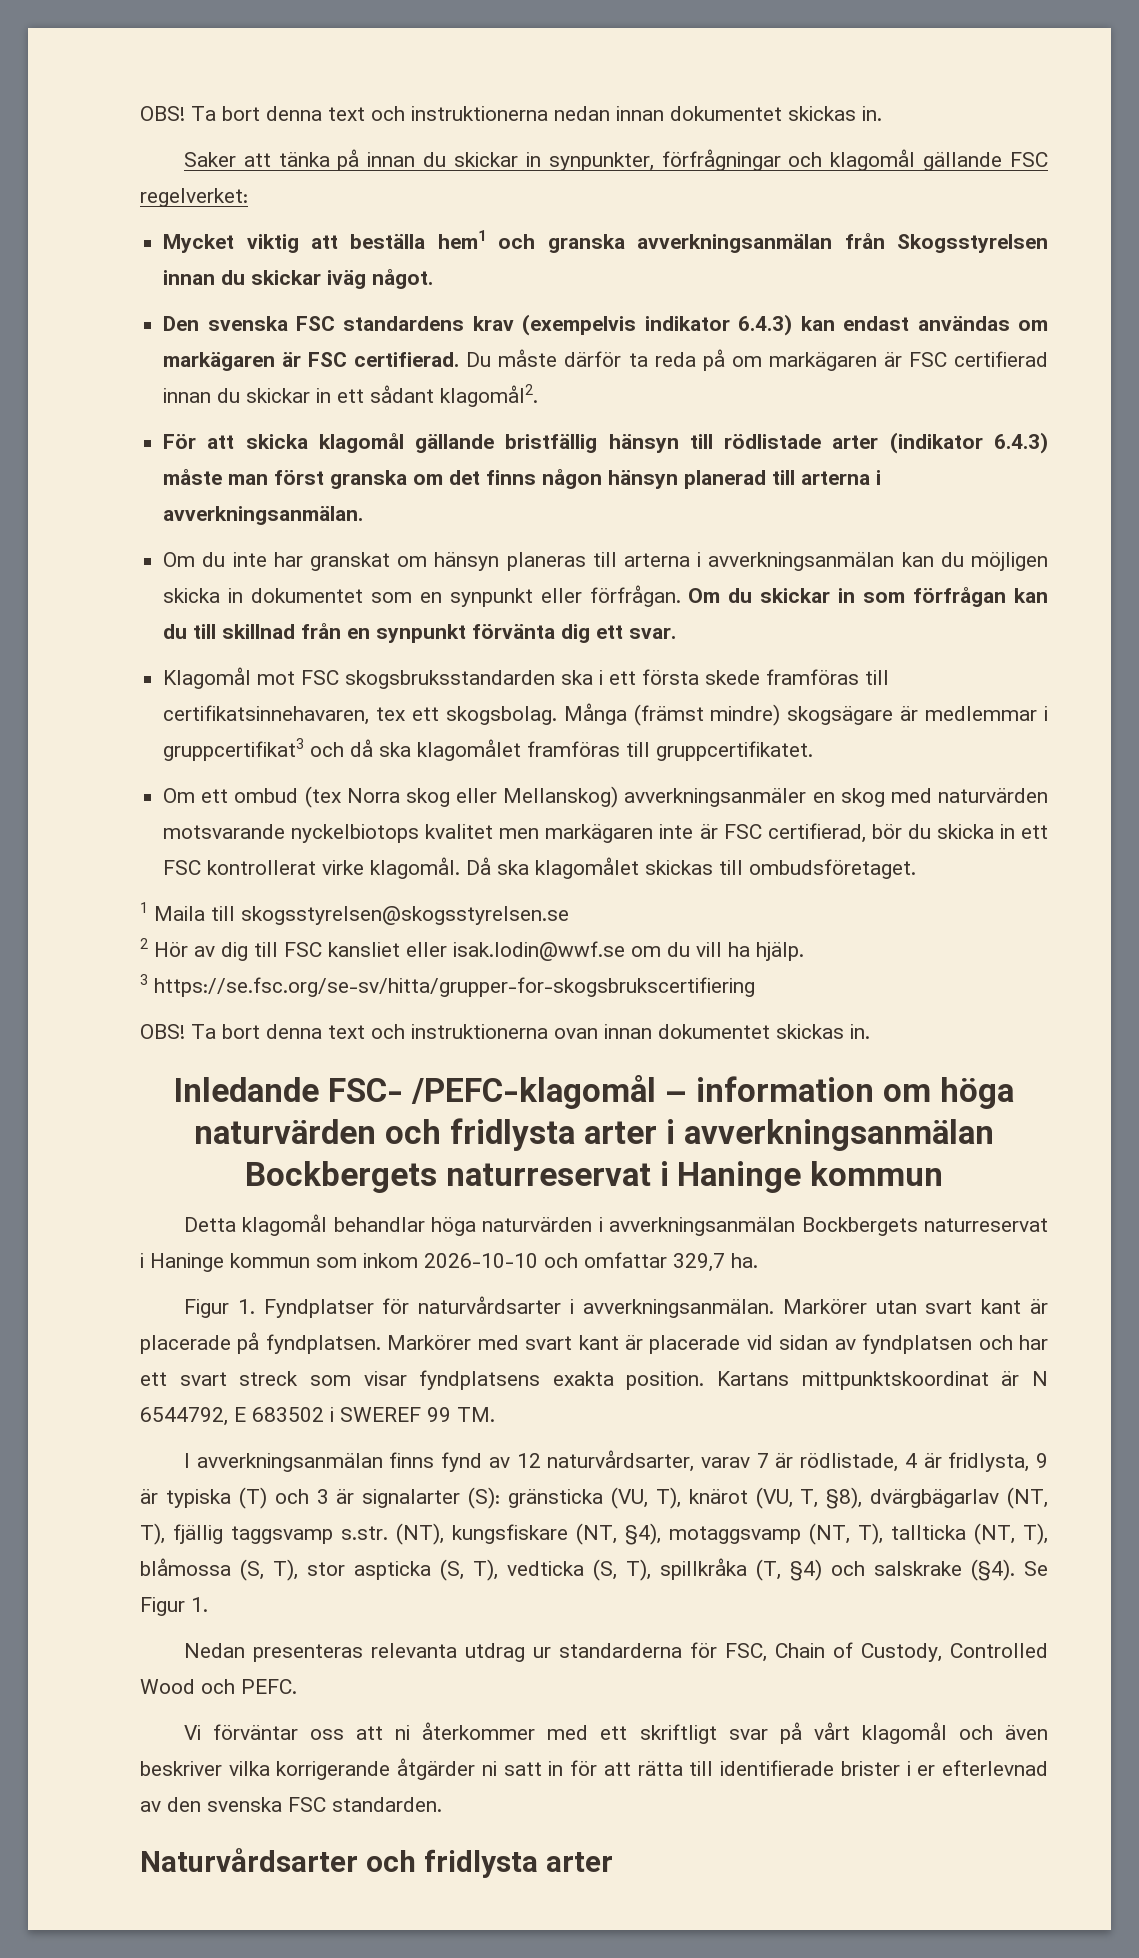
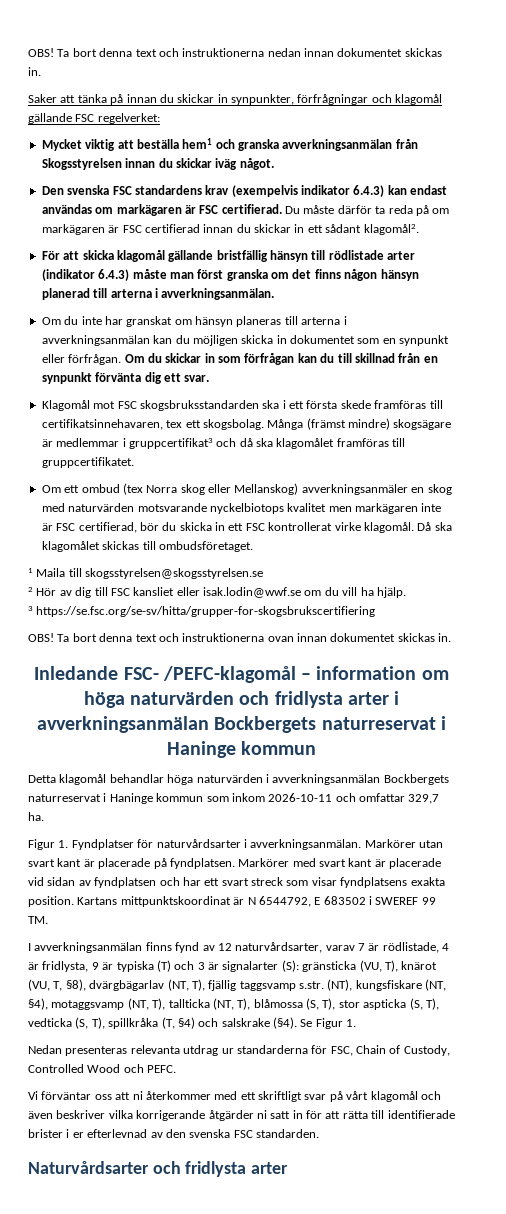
- Detta klagomål behandlar höga naturvärden i avverkningsanmälan Bockbergets naturreservat i Haninge kommun som inkom 2026-10-10 och omfattar 329,7 ha.
+ Detta klagomål behandlar höga naturvärden i avverkningsanmälan Bockbergets naturreservat i Haninge kommun som inkom 2026-10-11 och omfattar 329,7 ha.

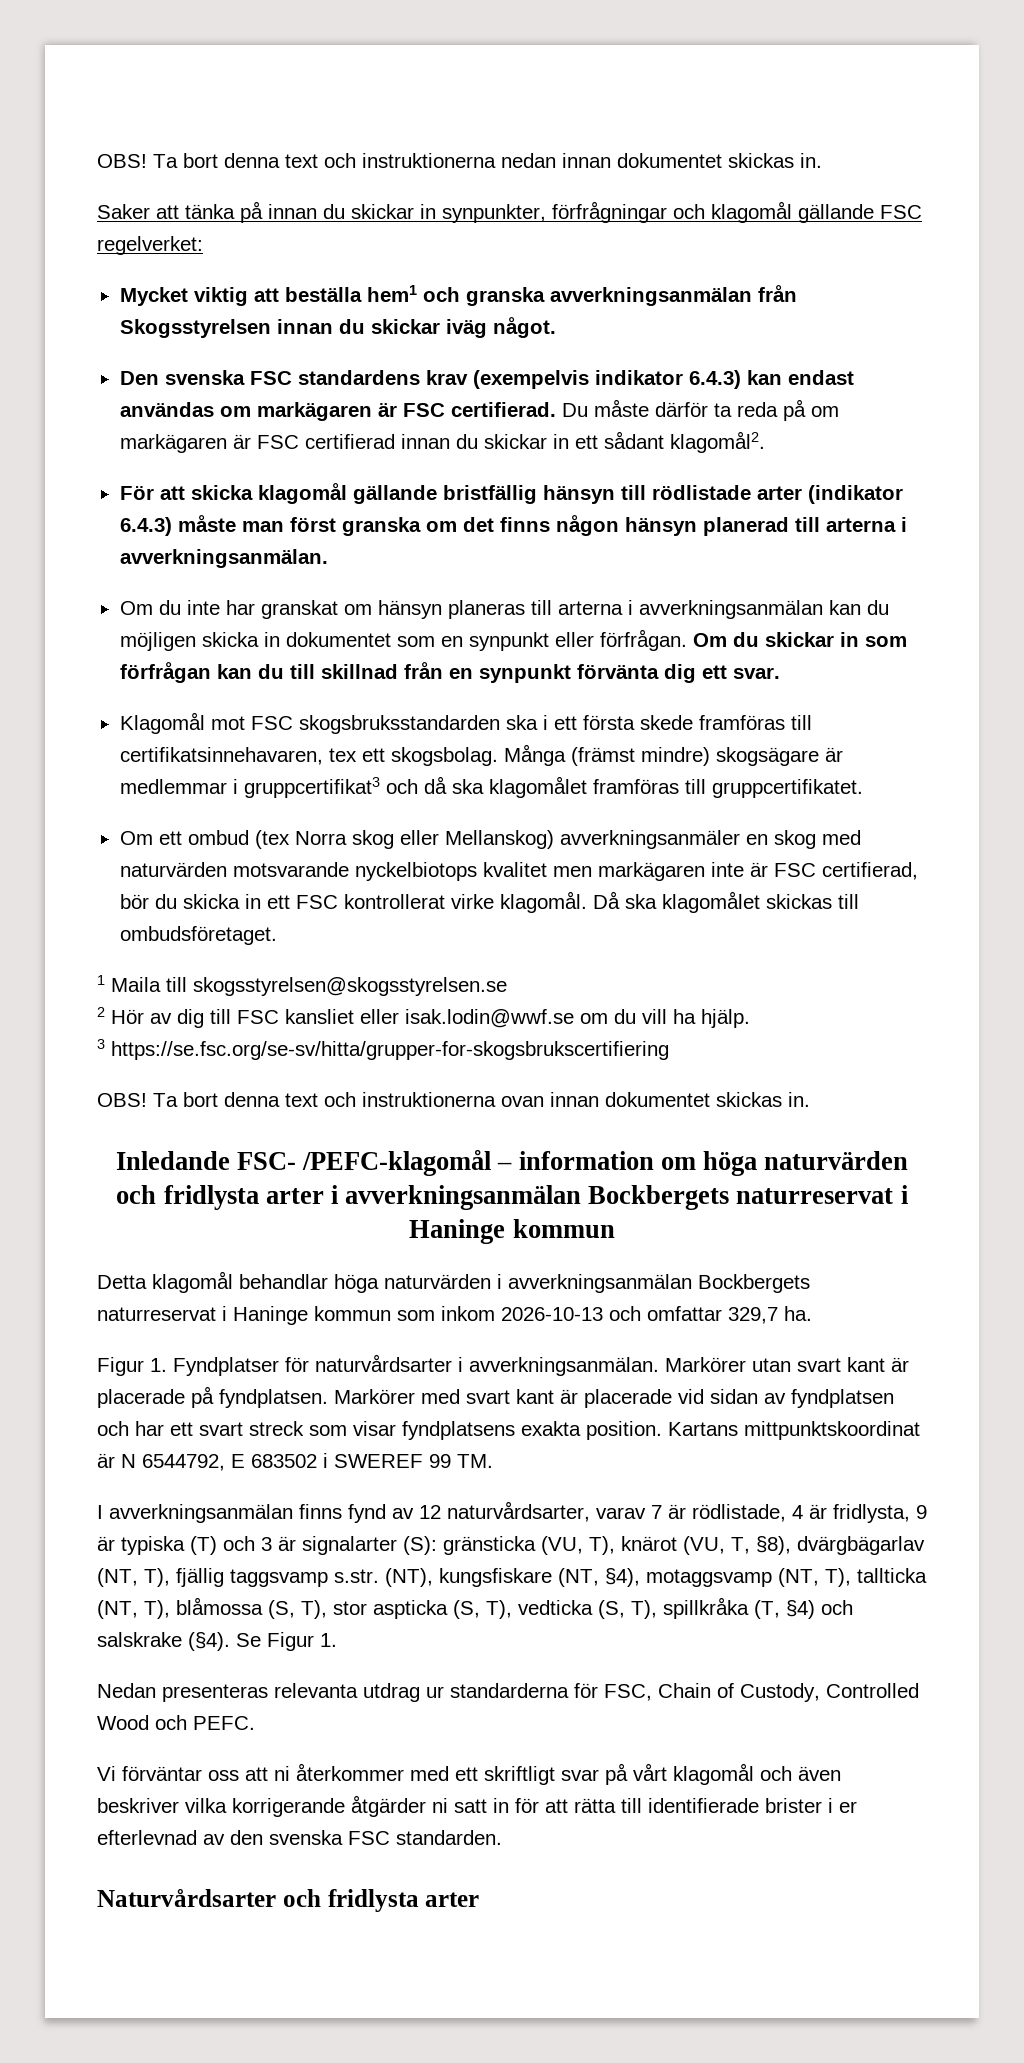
- Detta klagomål behandlar höga naturvärden i avverkningsanmälan Bockbergets naturreservat i Haninge kommun som inkom 2026-10-11 och omfattar 329,7 ha.
+ Detta klagomål behandlar höga naturvärden i avverkningsanmälan Bockbergets naturreservat i Haninge kommun som inkom 2026-10-13 och omfattar 329,7 ha.

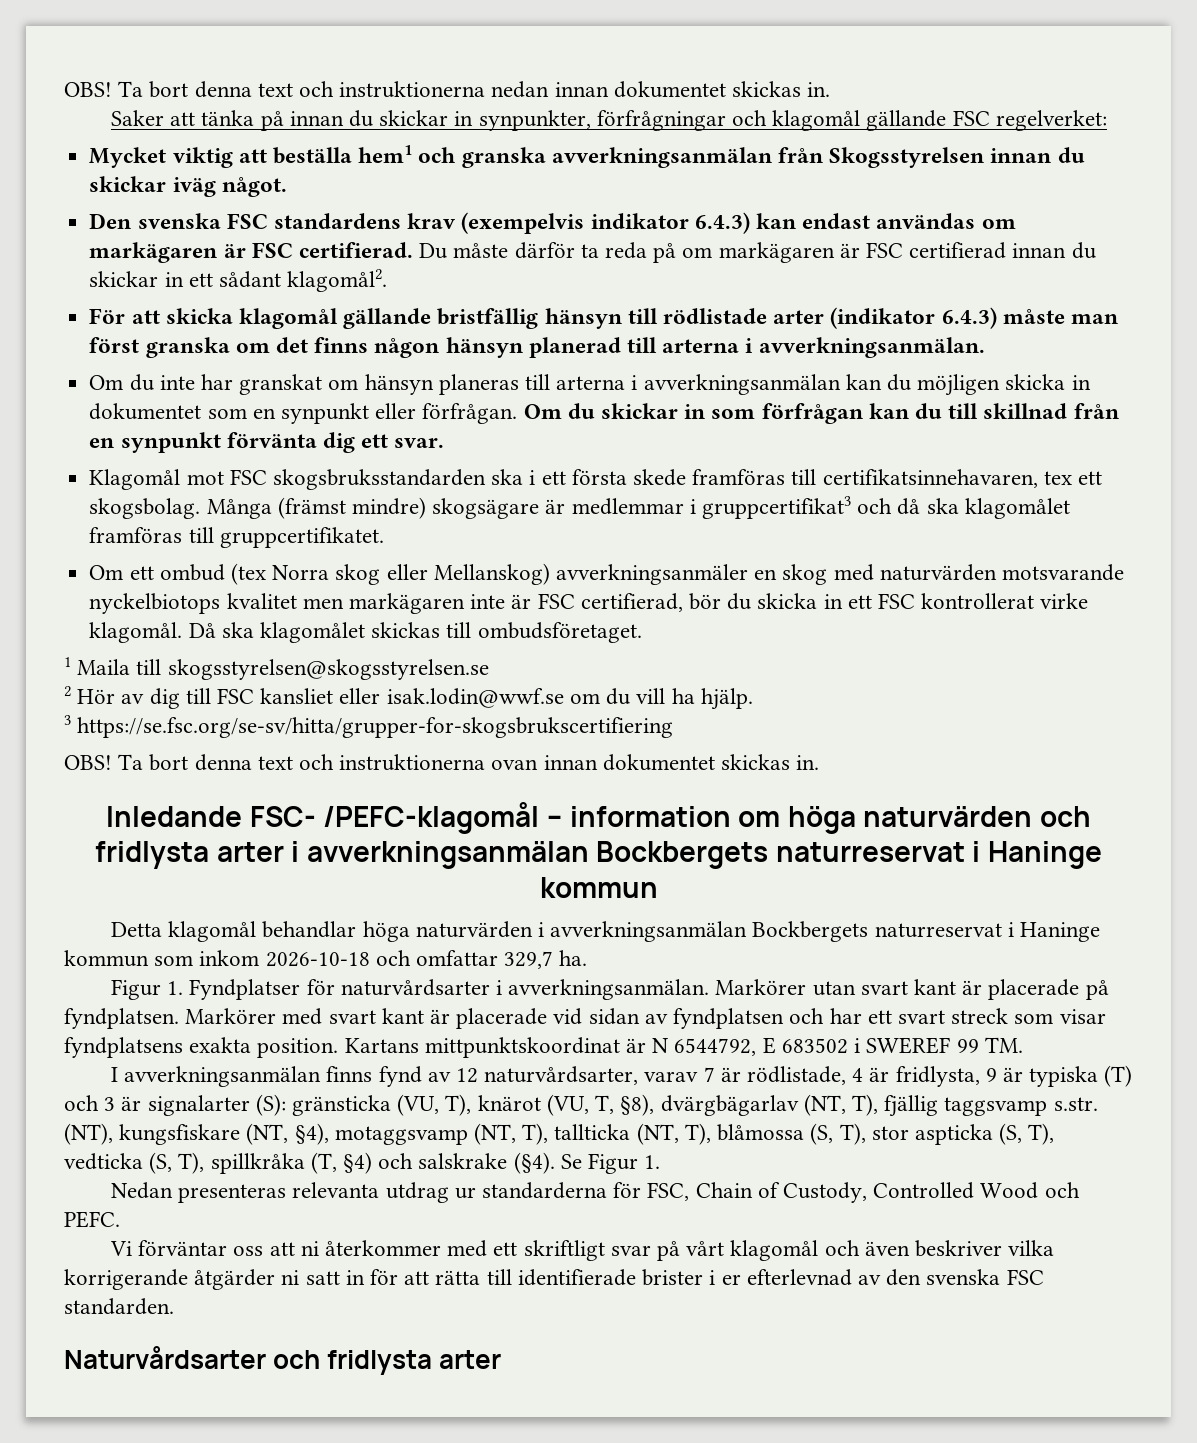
- Detta klagomål behandlar höga naturvärden i avverkningsanmälan Bockbergets naturreservat i Haninge kommun som inkom 2026-10-13 och omfattar 329,7 ha.
+ Detta klagomål behandlar höga naturvärden i avverkningsanmälan Bockbergets naturreservat i Haninge kommun som inkom 2026-10-18 och omfattar 329,7 ha.

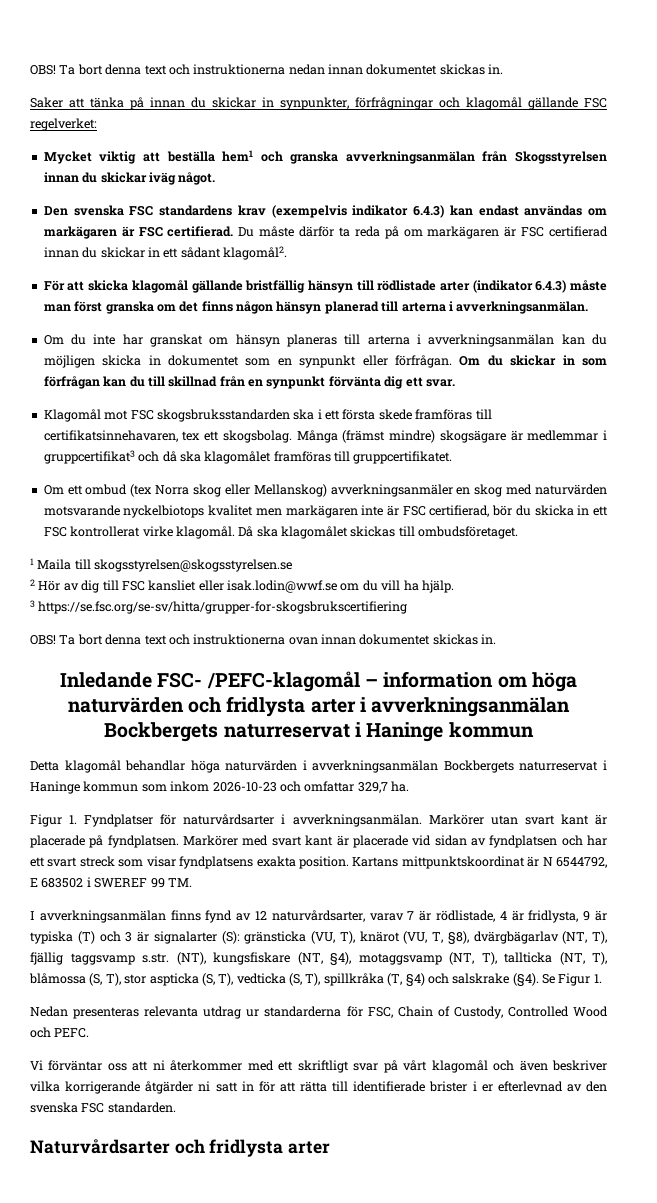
- Detta klagomål behandlar höga naturvärden i avverkningsanmälan Bockbergets naturreservat i Haninge kommun som inkom 2026-10-18 och omfattar 329,7 ha.
+ Detta klagomål behandlar höga naturvärden i avverkningsanmälan Bockbergets naturreservat i Haninge kommun som inkom 2026-10-23 och omfattar 329,7 ha.

